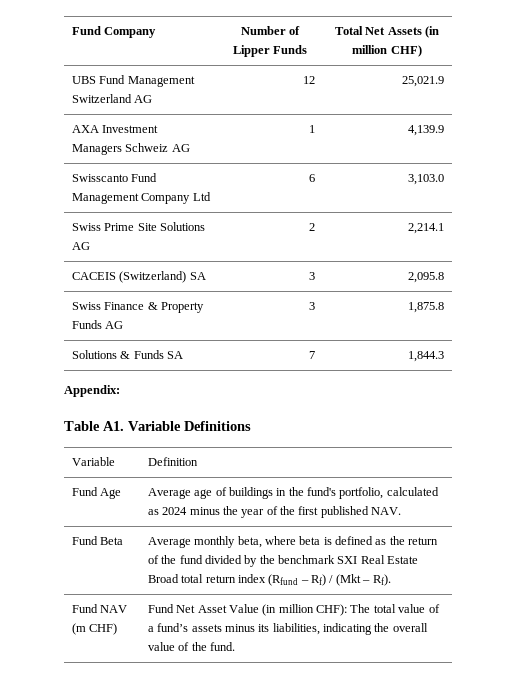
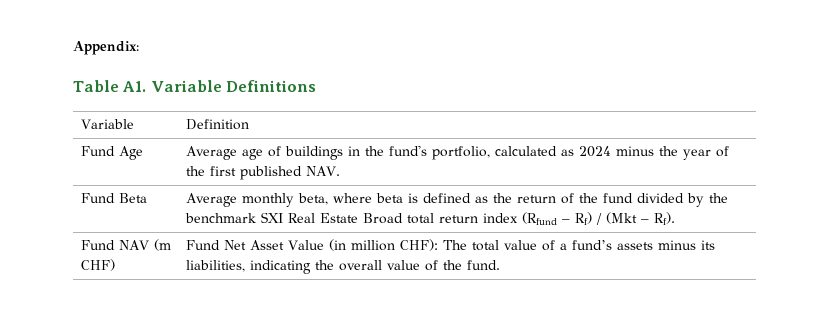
- Fund Company | Number of Lipper Funds | Total Net Assets (in million CHF)
- UBS Fund Management Switzerland AG | 12 | 25,021.9
- AXA Investment Managers Schweiz AG | 1 | 4,139.9
- Swisscanto Fund Management Company Ltd | 6 | 3,103.0
- Swiss Prime Site Solutions AG | 2 | 2,214.1
- CACEIS (Switzerland) SA | 3 | 2,095.8
- Swiss Finance & Property Funds AG | 3 | 1,875.8
- Solutions & Funds SA | 7 | 1,844.3

